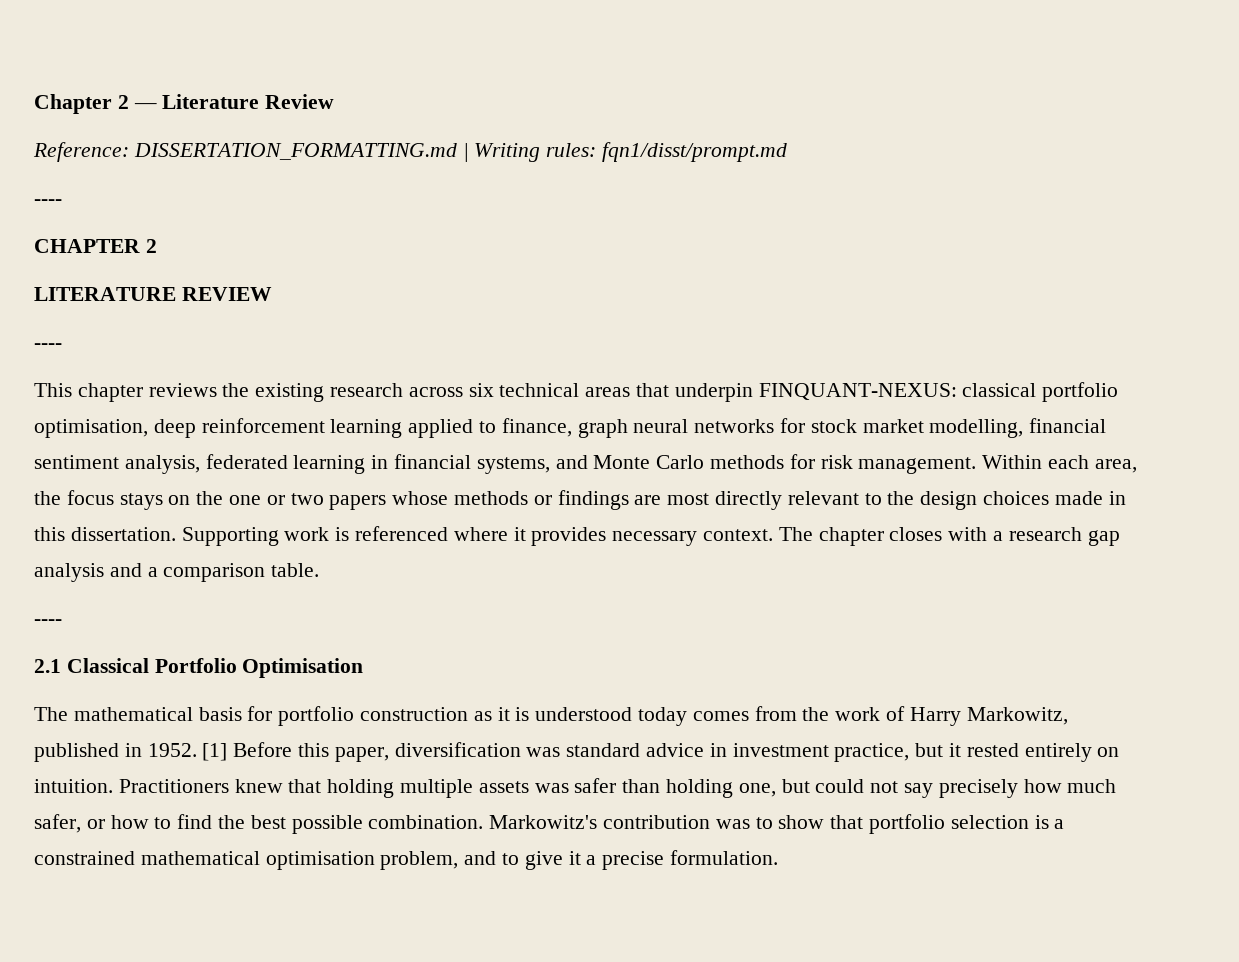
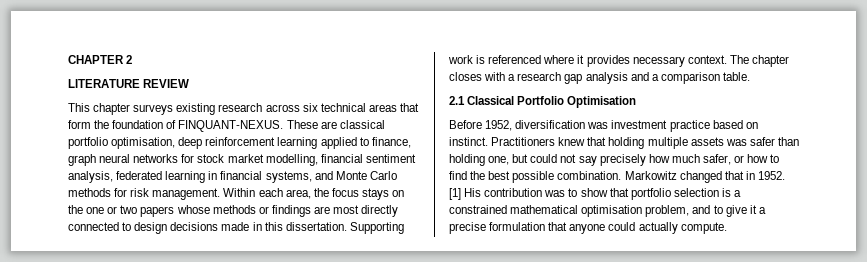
- Chapter 2 — Literature Review
- Reference: DISSERTATION_FORMATTING.md | Writing rules: fqn1/disst/prompt.md
- ----
  LITERATURE REVIEW
- ----
- This chapter reviews the existing research across six technical areas that underpin FINQUANT-NEXUS: classical portfolio optimisation, deep reinforcement learning applied to finance, graph neural networks for stock market modelling, financial sentiment analysis, federated learning in financial systems, and Monte Carlo methods for risk management.
+ This chapter surveys existing research across six technical areas that form the foundation of FINQUANT-NEXUS. These are classical portfolio optimisation, deep reinforcement learning applied to finance, graph neural networks for stock market modelling, financial sentiment analysis, federated learning in financial systems, and Monte Carlo methods for risk management.
- Within each area, the focus stays on the one or two papers whose methods or findings are most directly relevant to the design choices made in this dissertation.
+ Within each area, the focus stays on the one or two papers whose methods or findings are most directly connected to design decisions made in this dissertation.
  The chapter closes with a research gap analysis and a comparison table.
- ----
- The mathematical basis for portfolio construction as it is understood today comes from the work of Harry Markowitz, published in 1952. [1] Before this paper, diversification was standard advice in investment practice, but it rested entirely on intuition.
+ Before 1952, diversification was investment practice based on instinct.
- Markowitz's contribution was to show that portfolio selection is a constrained mathematical optimisation problem, and to give it a precise formulation.
+ Markowitz changed that in 1952. [1] His contribution was to show that portfolio selection is a constrained mathematical optimisation problem, and to give it a precise formulation that anyone could actually compute.

